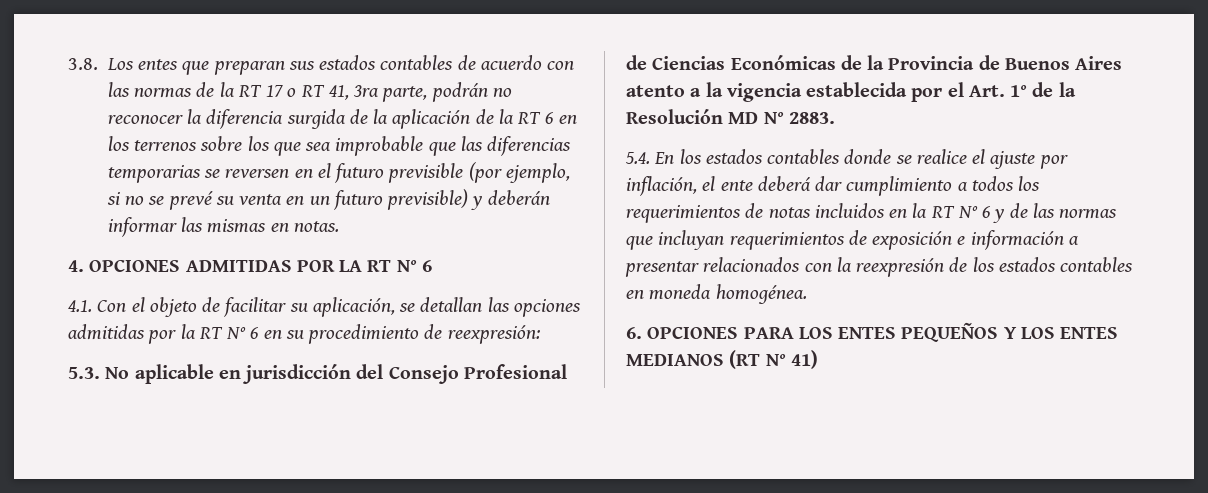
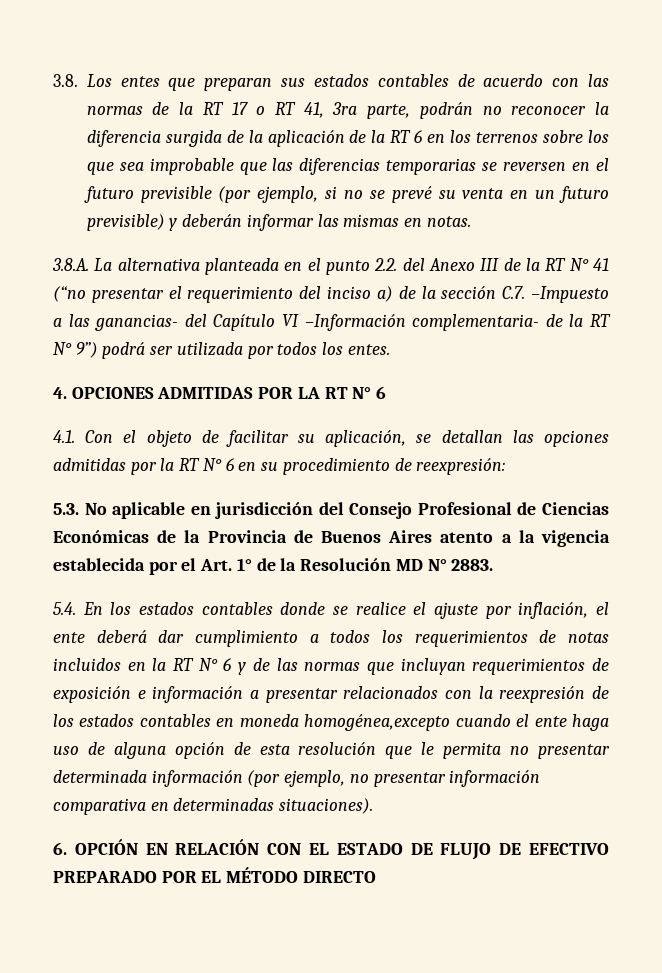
+ 3.8.A. La alternativa planteada en el punto 2.2. del Anexo III de la RT N° 41 (“no presentar el requerimiento del inciso a) de la sección C.7. –Impuesto a las ganancias- del Capítulo VI –Información complementaria- de la RT N° 9”) podrá ser utilizada por todos los entes.
- 5.4. En los estados contables donde se realice el ajuste por inflación, el ente deberá dar cumplimiento a todos los requerimientos de notas incluidos en la RT N° 6 y de las normas que incluyan requerimientos de exposición e información a presentar relacionados con la reexpresión de los estados contables en moneda homogénea.
- 6. OPCIONES PARA LOS ENTES PEQUEÑOS Y LOS ENTES MEDIANOS (RT N° 41)
+ 5.4. En los estados contables donde se realice el ajuste por inflación, el ente deberá dar cumplimiento a todos los requerimientos de notas incluidos en la RT N° 6 y de las normas que incluyan requerimientos de exposición e información a presentar relacionados con la reexpresión de los estados contables en moneda homogénea,excepto cuando el ente haga uso de alguna opción de esta resolución que le permita no presentar determinada información (por ejemplo, no presentar información comparativa en determinadas situaciones).
+ 6. OPCIÓN EN RELACIÓN CON EL ESTADO DE FLUJO DE EFECTIVO PREPARADO POR EL MÉTODO DIRECTO

